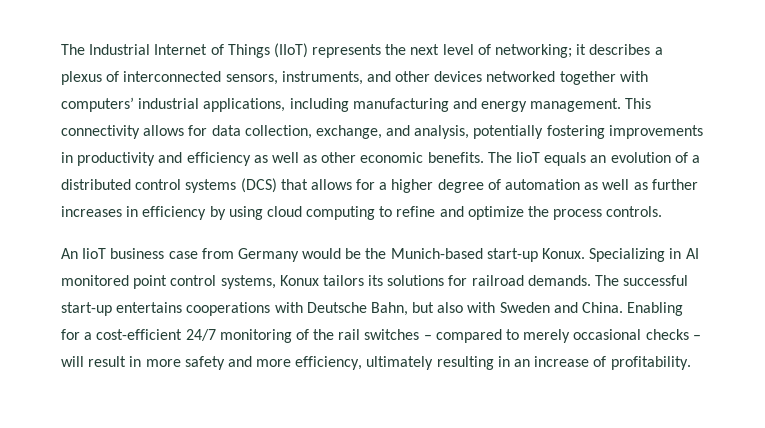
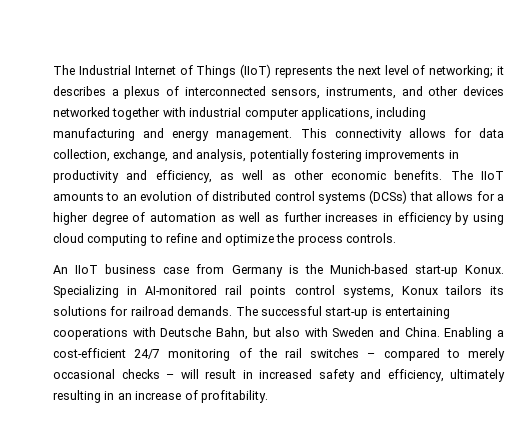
- The Industrial Internet of Things (IIoT) represents the next level of networking; it describes a plexus of interconnected sensors, instruments, and other devices networked together with computers’ industrial applications, including manufacturing and energy management.
+ The Industrial Internet of Things (IIoT) represents the next level of networking; it describes a plexus of interconnected sensors, instruments, and other devices networked together with industrial computer applications, including manufacturing and energy management.
- This connectivity allows for data collection, exchange, and analysis, potentially fostering improvements in productivity and efficiency as well as other economic benefits.
+ This connectivity allows for data collection, exchange, and analysis, potentially fostering improvements in productivity and efficiency, as well as other economic benefits.
- The IioT equals an evolution of a distributed control systems (DCS) that allows for a higher degree of automation as well as further increases in efficiency by using cloud computing to refine and optimize the process controls.
+ The IIoT amounts to an evolution of distributed control systems (DCSs) that allows for a higher degree of automation as well as further increases in efficiency by using cloud computing to refine and optimize the process controls.
- An IioT business case from Germany would be the Munich-based start-up Konux.
+ An IIoT business case from Germany is the Munich-based start-up Konux.
- Specializing in AI monitored point control systems, Konux tailors its solutions for railroad demands.
+ Specializing in AI-monitored rail points control systems, Konux tailors its solutions for railroad demands.
- The successful start-up entertains cooperations with Deutsche Bahn, but also with Sweden and China.
+ The successful start-up is entertaining cooperations with Deutsche Bahn, but also with Sweden and China.
- Enabling for a cost-efficient 24/7 monitoring of the rail switches – compared to merely occasional checks – will result in more safety and more efficiency, ultimately resulting in an increase of profitability.
+ Enabling a cost-efficient 24/7 monitoring of the rail switches – compared to merely occasional checks – will result in increased safety and efficiency, ultimately resulting in an increase of profitability.

